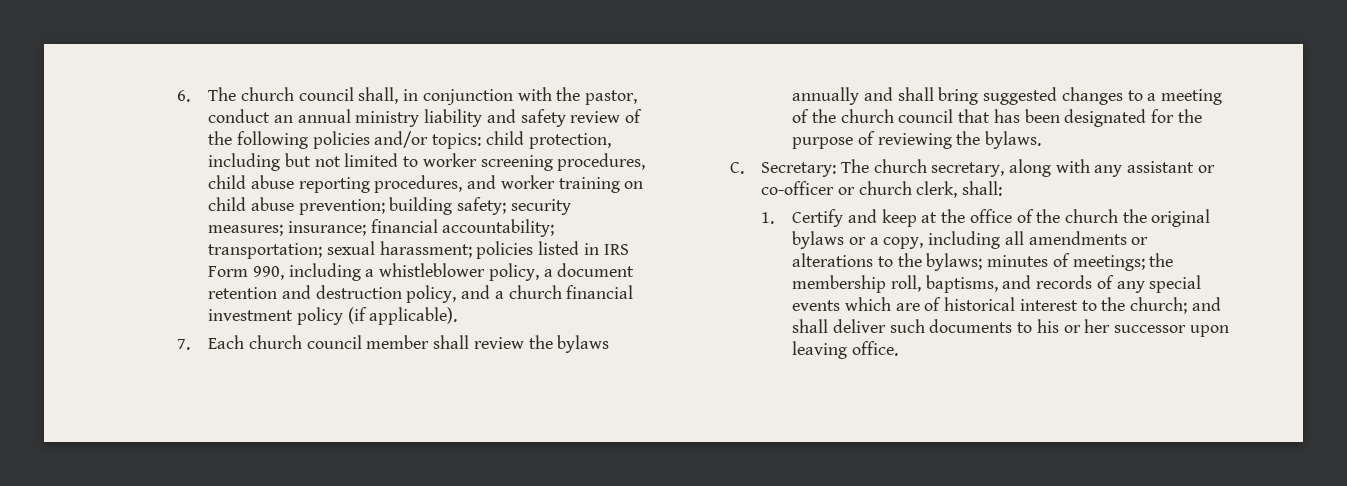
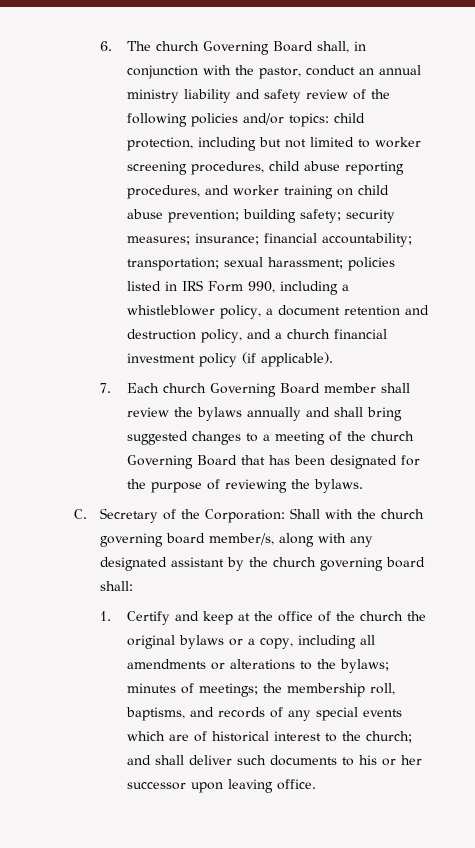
- 6. The church council shall, in conjunction with the pastor, conduct an annual ministry liability and safety review of the following policies and/or topics:
+ 6. The church Governing Board shall, in conjunction with the pastor, conduct an annual ministry liability and safety review of the following policies and/or topics:
- 7. Each church council member shall review the bylaws annually and shall bring suggested changes to a meeting of the church council that has been designated for the purpose of reviewing the bylaws.
+ 7. Each church Governing Board member shall review the bylaws annually and shall bring suggested changes to a meeting of the church Governing Board that has been designated for the purpose of reviewing the bylaws.
- C. Secretary: The church secretary, along with any assistant or co-officer or church clerk, shall:
+ C. Secretary of the Corporation: Shall with the church governing board member/s, along with any designated assistant by the church governing board shall:

